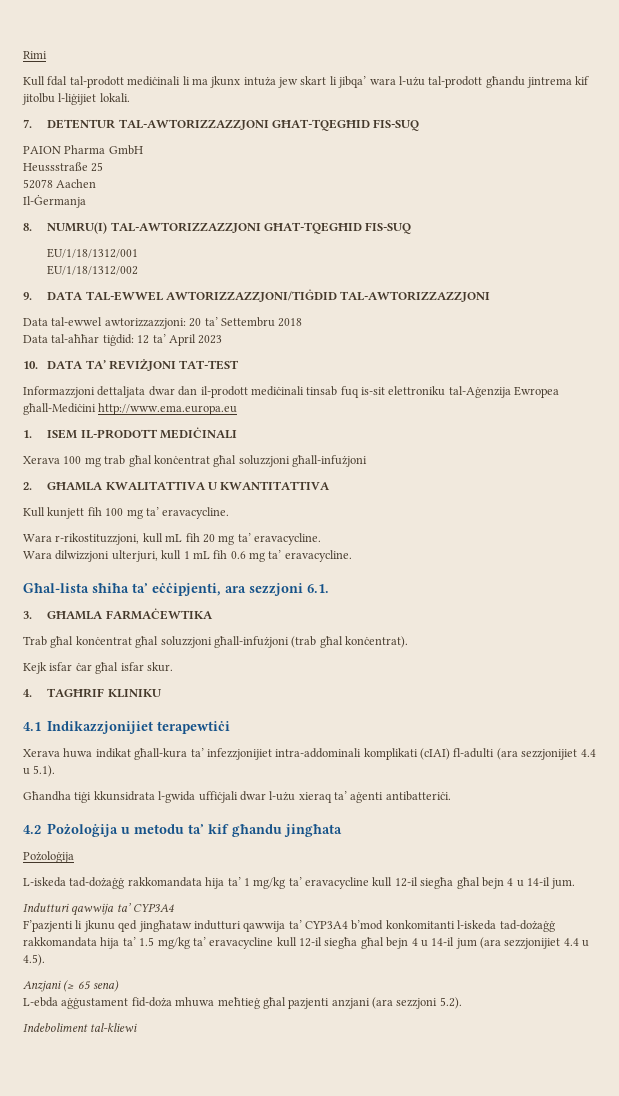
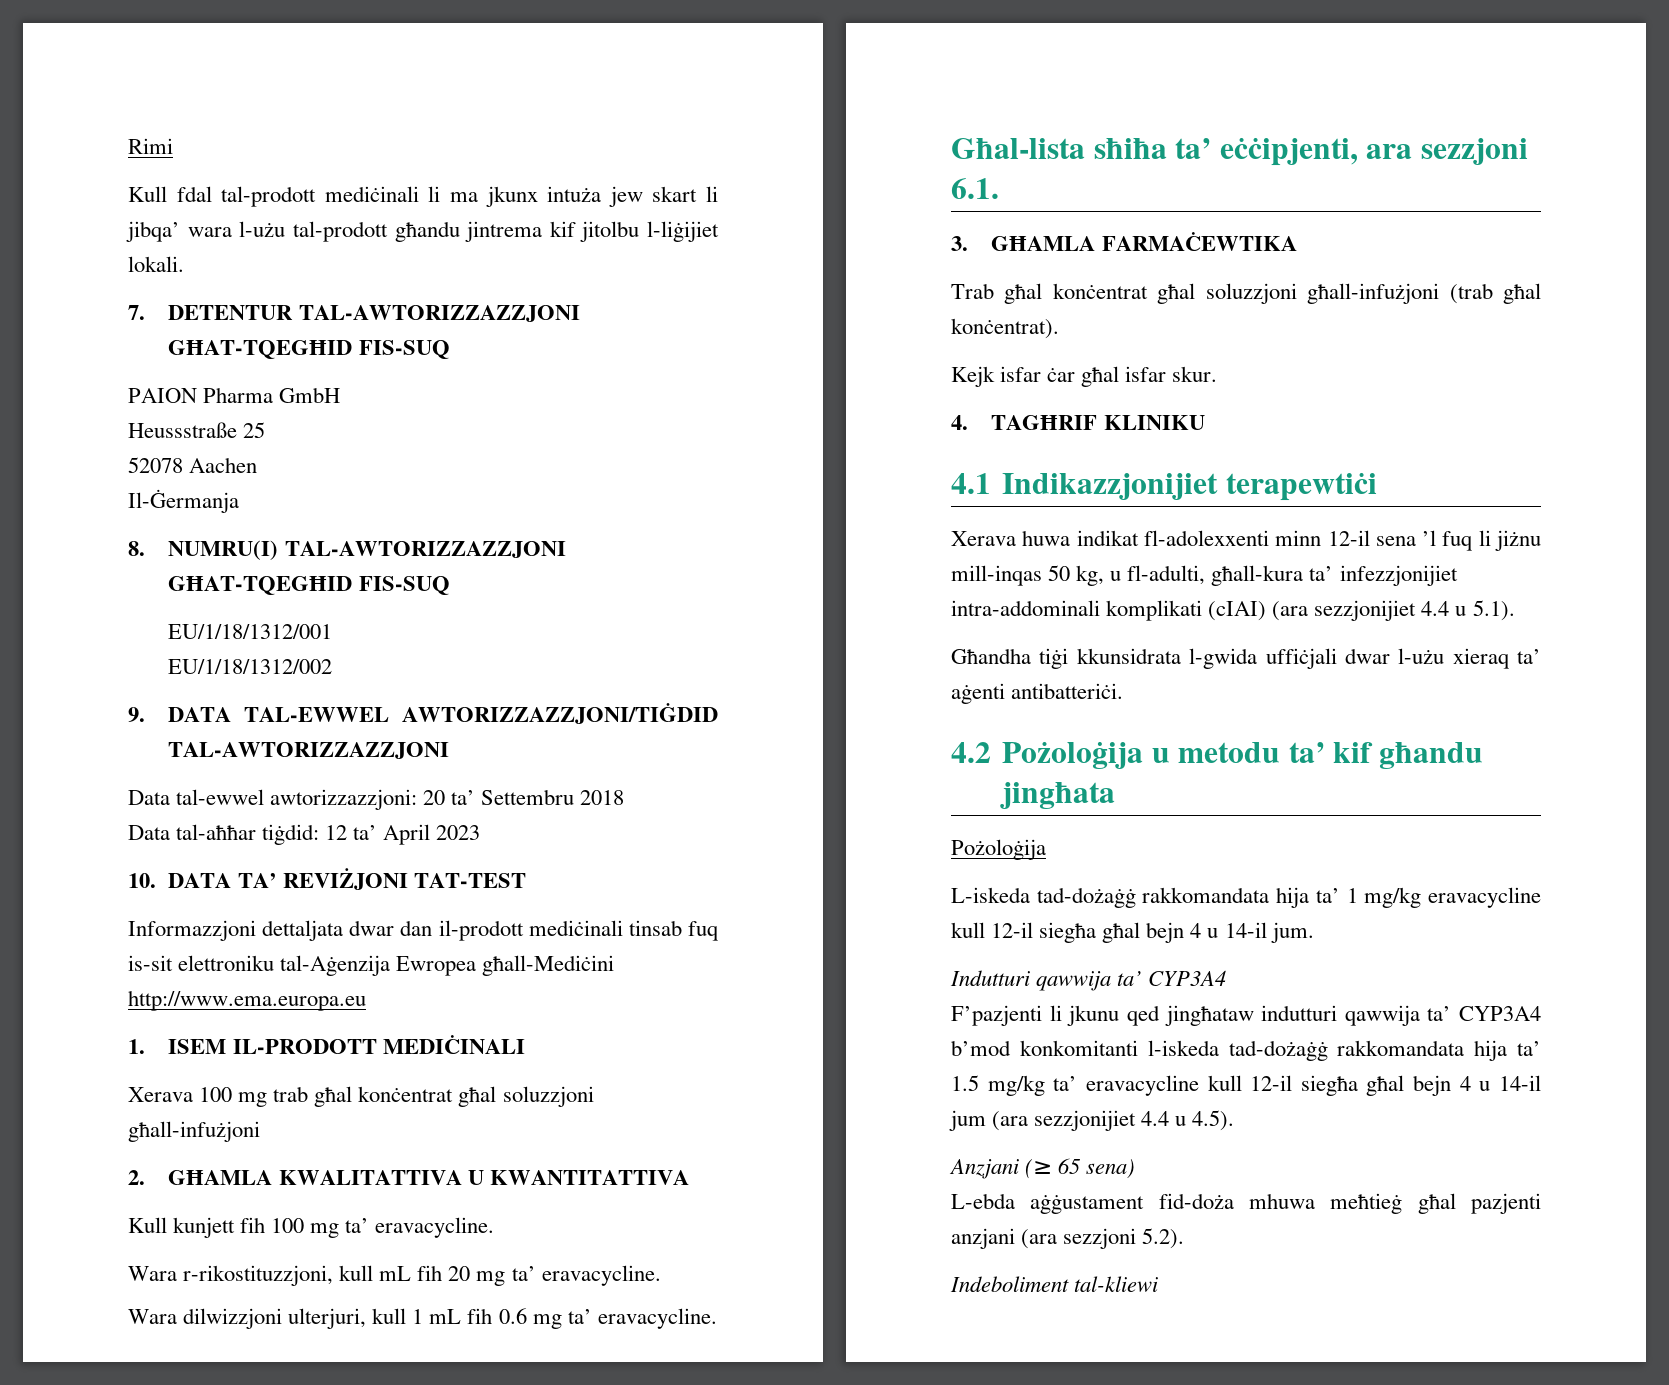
- Xerava huwa indikat għall-kura ta’ infezzjonijiet intra-addominali komplikati (cIAI) fl-adulti (ara sezzjonijiet 4.4 u 5.1).
+ Xerava huwa indikat fl-adolexxenti minn 12-il sena ’l fuq li jiżnu mill-inqas 50 kg, u fl-adulti, għall-kura ta’ infezzjonijiet intra-addominali komplikati (cIAI) (ara sezzjonijiet 4.4 u 5.1).
- L-iskeda tad-dożaġġ rakkomandata hija ta’ 1 mg/kg ta’ eravacycline kull 12-il siegħa għal bejn 4 u 14-il jum.
+ L-iskeda tad-dożaġġ rakkomandata hija ta’ 1 mg/kg eravacycline kull 12-il siegħa għal bejn 4 u 14-il jum.

